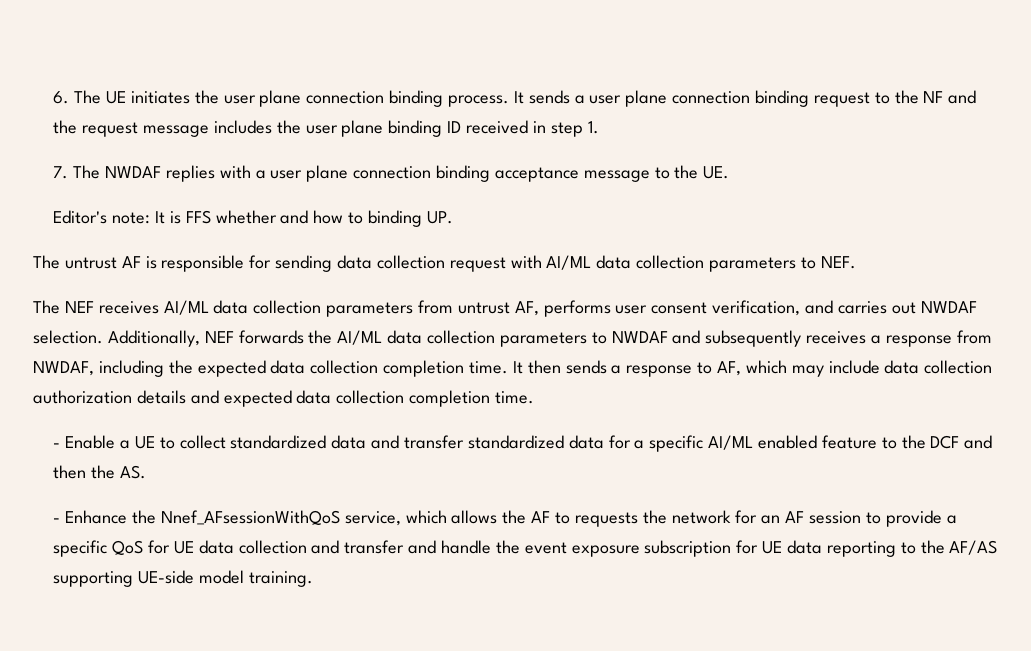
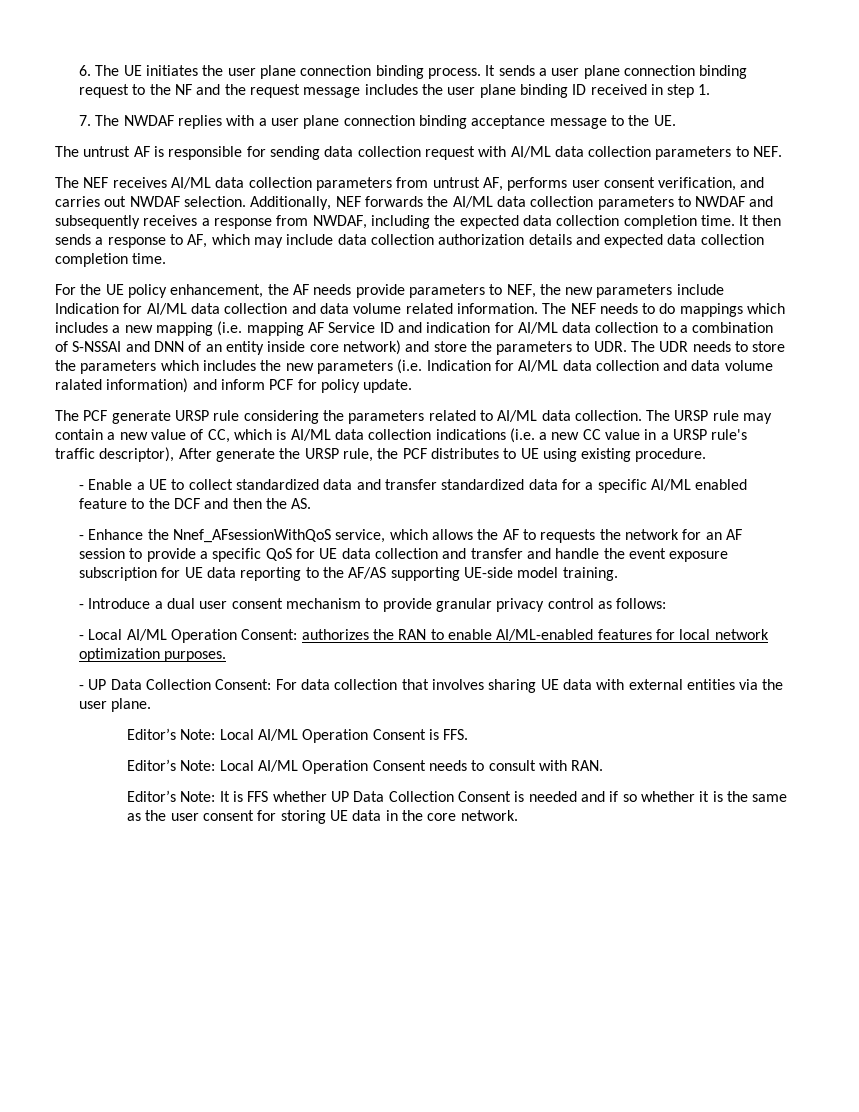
- Editor's note: It is FFS whether and how to binding UP.
+ For the UE policy enhancement, the AF needs provide parameters to NEF, the new parameters include Indication for AI/ML data collection and data volume related information. The NEF needs to do mappings which includes a new mapping (i.e. mapping AF Service ID and indication for AI/ML data collection to a combination of S-NSSAI and DNN of an entity inside core network) and store the parameters to UDR. The UDR needs to store the parameters which includes the new parameters (i.e. Indication for AI/ML data collection and data volume ralated information) and inform PCF for policy update.
+ The PCF generate URSP rule considering the parameters related to AI/ML data collection. The URSP rule may contain a new value of CC, which is AI/ML data collection indications (i.e. a new CC value in a URSP rule's traffic descriptor), After generate the URSP rule, the PCF distributes to UE using existing procedure.
+ - Introduce a dual user consent mechanism to provide granular privacy control as follows:
+ - Local AI/ML Operation Consent: authorizes the RAN to enable AI/ML-enabled features for local network optimization purposes.
+ - UP Data Collection Consent: For data collection that involves sharing UE data with external entities via the user plane.
+ Editor’s Note: Local AI/ML Operation Consent is FFS.
+ Editor’s Note: Local AI/ML Operation Consent needs to consult with RAN.
+ Editor’s Note: It is FFS whether UP Data Collection Consent is needed and if so whether it is the same as the user consent for storing UE data in the core network.

